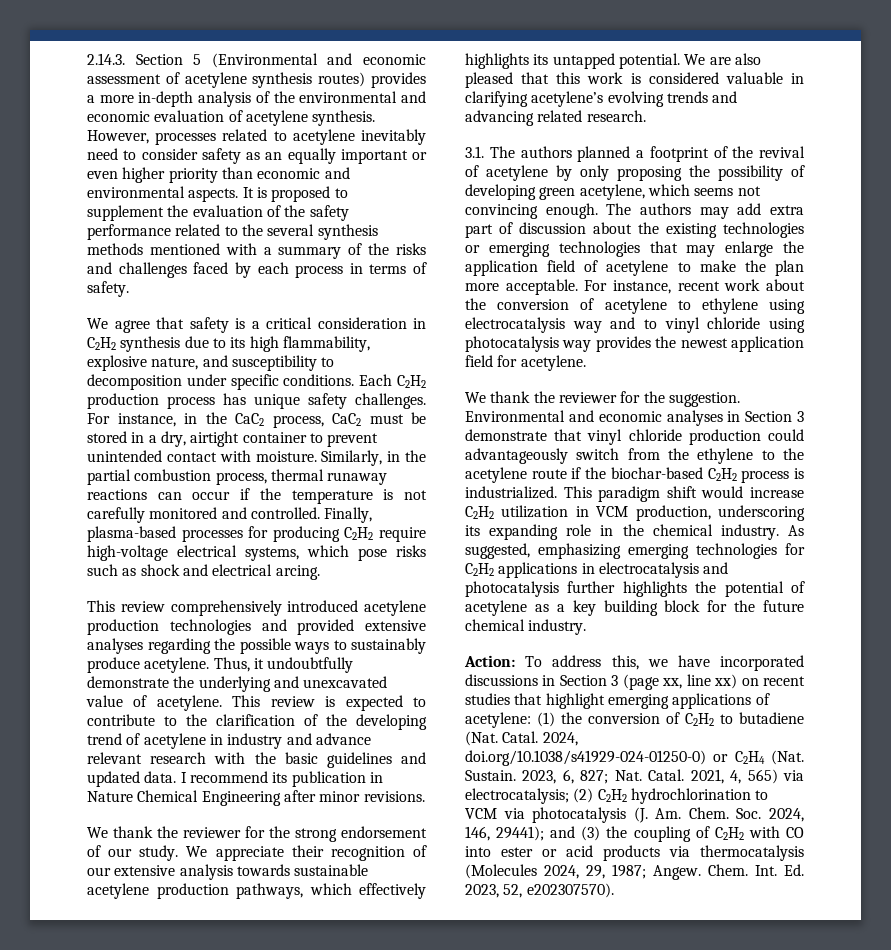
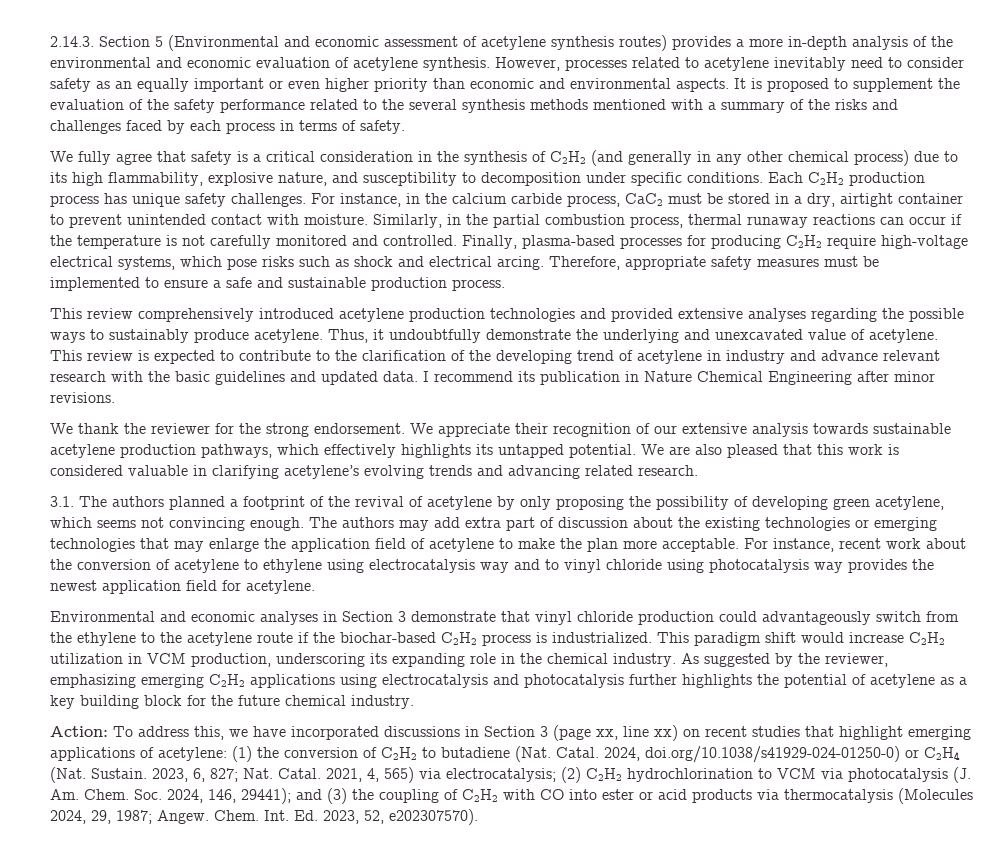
- We agree that safety is a critical consideration in C2H2 synthesis due to its high flammability, explosive nature, and susceptibility to decomposition under specific conditions.
+ We fully agree that safety is a critical consideration in the synthesis of C2H2 (and generally in any other chemical process) due to its high flammability, explosive nature, and susceptibility to decomposition under specific conditions.
- For instance, in the CaC2 process, CaC2 must be stored in a dry, airtight container to prevent unintended contact with moisture.
+ For instance, in the calcium carbide process, CaC2 must be stored in a dry, airtight container to prevent unintended contact with moisture.
+ Therefore, appropriate safety measures must be implemented to ensure a safe and sustainable production process.
- We thank the reviewer for the strong endorsement of our study.
+ We thank the reviewer for the strong endorsement.
- We thank the reviewer for the suggestion.
- As suggested, emphasizing emerging technologies for C2H2 applications in electrocatalysis and photocatalysis further highlights the potential of acetylene as a key building block for the future chemical industry.
+ As suggested by the reviewer, emphasizing emerging C2H2 applications using electrocatalysis and photocatalysis further highlights the potential of acetylene as a key building block for the future chemical industry.

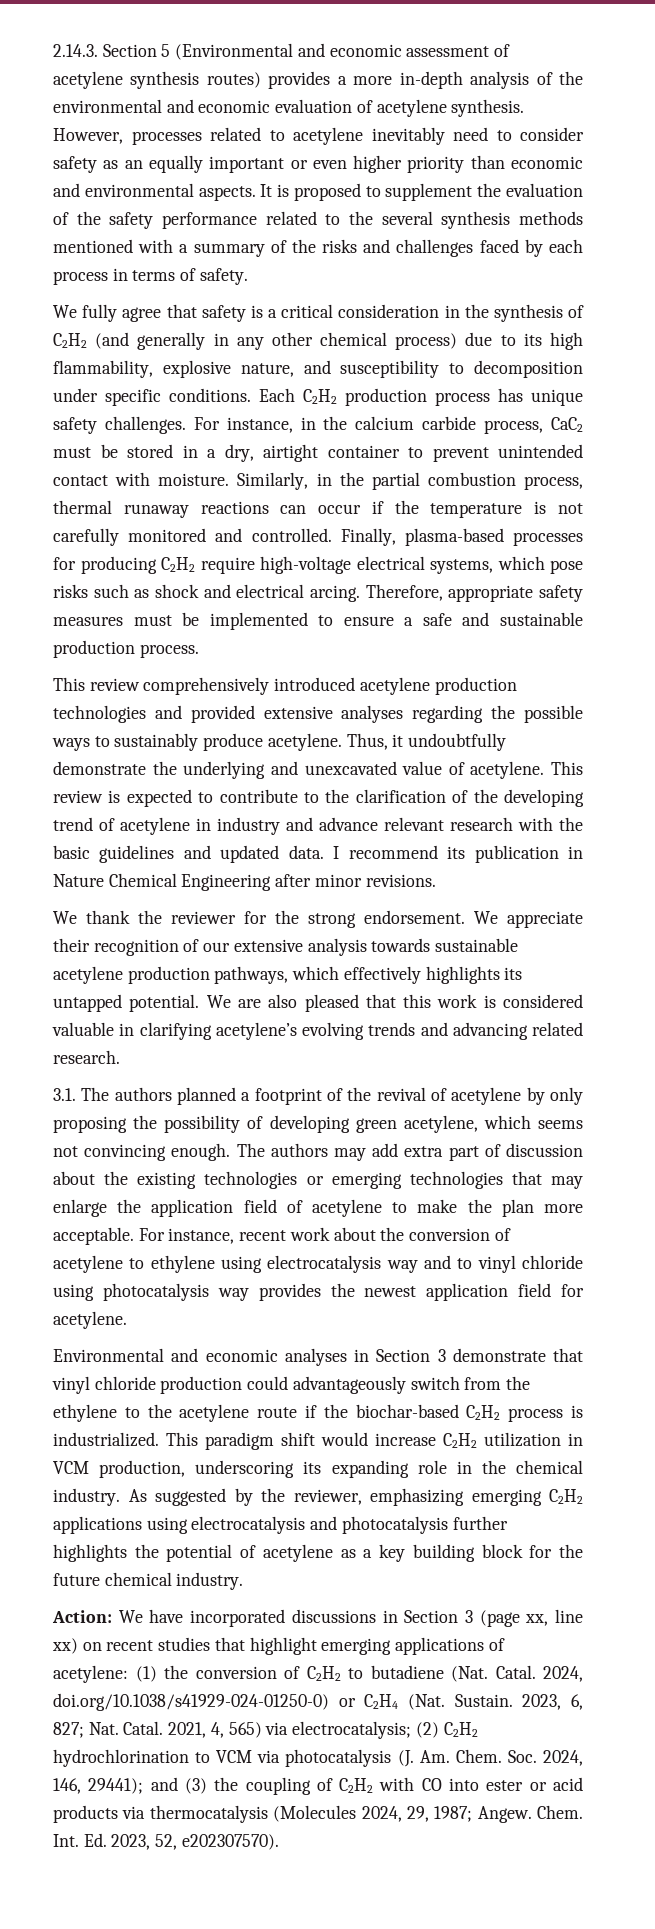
- Action: To address this, we have incorporated discussions in Section 3 (page xx, line xx) on recent studies that highlight emerging applications of acetylene: (1) the conversion of C2H2 to butadiene (Nat. Catal.
+ Action: We have incorporated discussions in Section 3 (page xx, line xx) on recent studies that highlight emerging applications of acetylene: (1) the conversion of C2H2 to butadiene (Nat. Catal.

